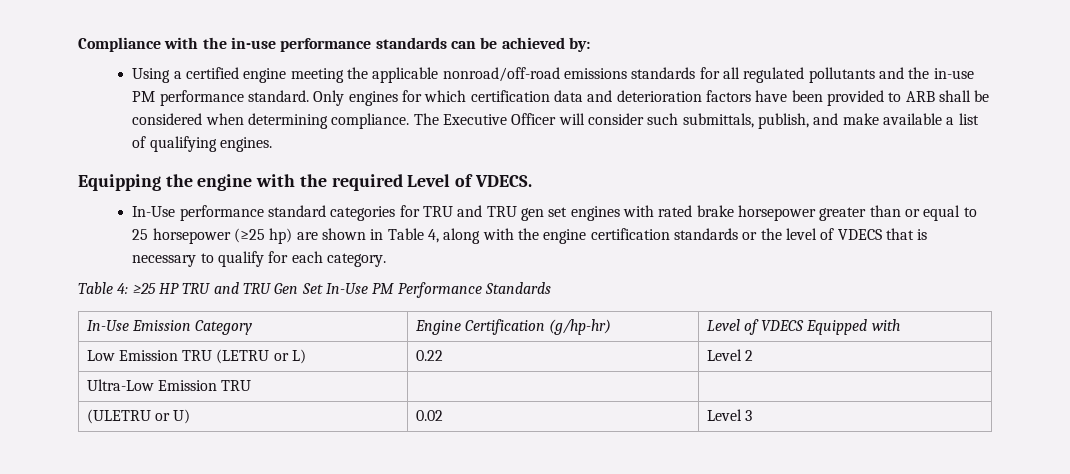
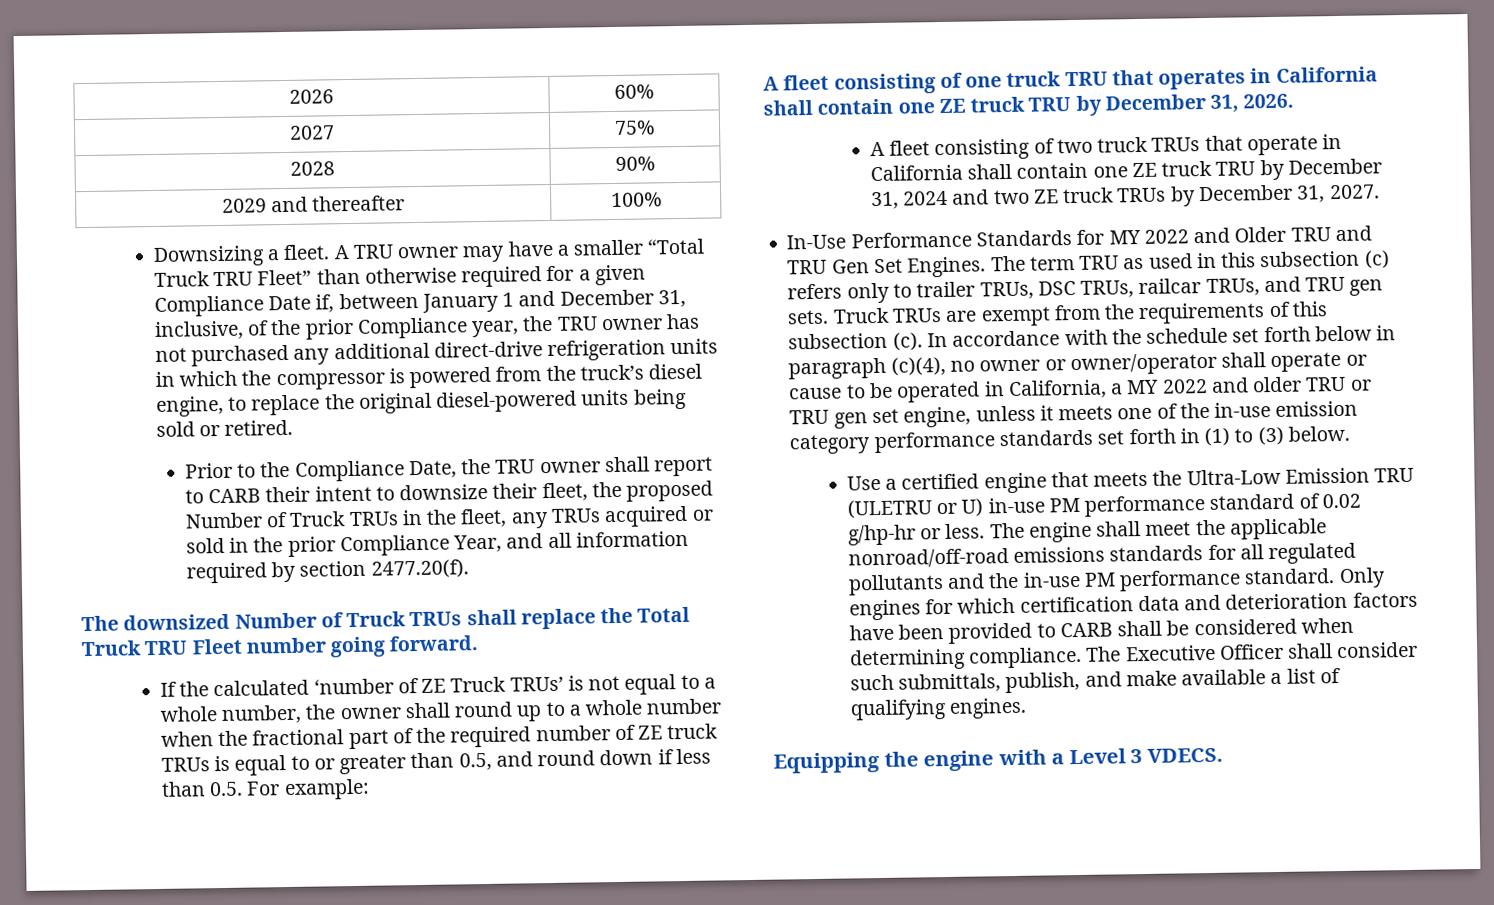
- Compliance with the in-use performance standards can be achieved by:
- Using a certified engine meeting the applicable nonroad/off-road emissions standards for all regulated pollutants and the in-use PM performance standard.
+ 2026 | 60%
+ 2027 | 75%
+ 2028 | 90%
+ 2029 and thereafter | 100%
+ Downsizing a fleet. A TRU owner may have a smaller “Total Truck TRU Fleet” than otherwise required for a given Compliance Date if, between January 1 and December 31, inclusive, of the prior Compliance year, the TRU owner has not purchased any additional direct-drive refrigeration units in which the compressor is powered from the truck’s diesel engine, to replace the original diesel-powered units being sold or retired.
+ Prior to the Compliance Date, the TRU owner shall report to CARB their intent to downsize their fleet, the proposed Number of Truck TRUs in the fleet, any TRUs acquired or sold in the prior Compliance Year, and all information required by section 2477.20(f).
+ The downsized Number of Truck TRUs shall replace the Total Truck TRU Fleet number going forward.
+ If the calculated ‘number of ZE Truck TRUs’ is not equal to a whole number, the owner shall round up to a whole number when the fractional part of the required number of ZE truck TRUs is equal to or greater than 0.5, and round down if less than 0.5. For example:
+ A fleet consisting of one truck TRU that operates in California shall contain one ZE truck TRU by December 31, 2026.
+ A fleet consisting of two truck TRUs that operate in California shall contain one ZE truck TRU by December 31, 2024 and two ZE truck TRUs by December 31, 2027.
+ In-Use Performance Standards for MY 2022 and Older TRU and TRU Gen Set Engines. The term TRU as used in this subsection (c) refers only to trailer TRUs, DSC TRUs, railcar TRUs, and TRU gen sets. Truck TRUs are exempt from the requirements of this subsection (c). In accordance with the schedule set forth below in paragraph (c)(4), no owner or owner/operator shall operate or cause to be operated in California, a MY 2022 and older TRU or TRU gen set engine, unless it meets one of the in-use emission category performance standards set forth in (1) to (3) below.
+ Use a certified engine that meets the Ultra-Low Emission TRU (ULETRU or U) in-use PM performance standard of 0.02 g/hp-hr or less. The engine shall meet the applicable nonroad/off-road emissions standards for all regulated pollutants and the in-use PM performance standard.
- Only engines for which certification data and deterioration factors have been provided to ARB shall be considered when determining compliance.
+ Only engines for which certification data and deterioration factors have been provided to CARB shall be considered when determining compliance.
- The Executive Officer will consider such submittals, publish, and make available a list of qualifying engines.
+ The Executive Officer shall consider such submittals, publish, and make available a list of qualifying engines.
- Equipping the engine with the required Level of VDECS.
- In-Use performance standard categories for TRU and TRU gen set engines with rated brake horsepower greater than or equal to 25 horsepower (≥25 hp) are shown in Table 4, along with the engine certification standards or the level of VDECS that is necessary to qualify for each category.
- Table 4: ≥25 HP TRU and TRU Gen Set In-Use PM Performance Standards
- In-Use Emission Category | Engine Certification (g/hp-hr) | Level of VDECS Equipped with
- Low Emission TRU (LETRU or L) | 0.22 | Level 2
- Ultra-Low Emission TRU | |
- (ULETRU or U) | 0.02 | Level 3
+ Equipping the engine with a Level 3 VDECS.

